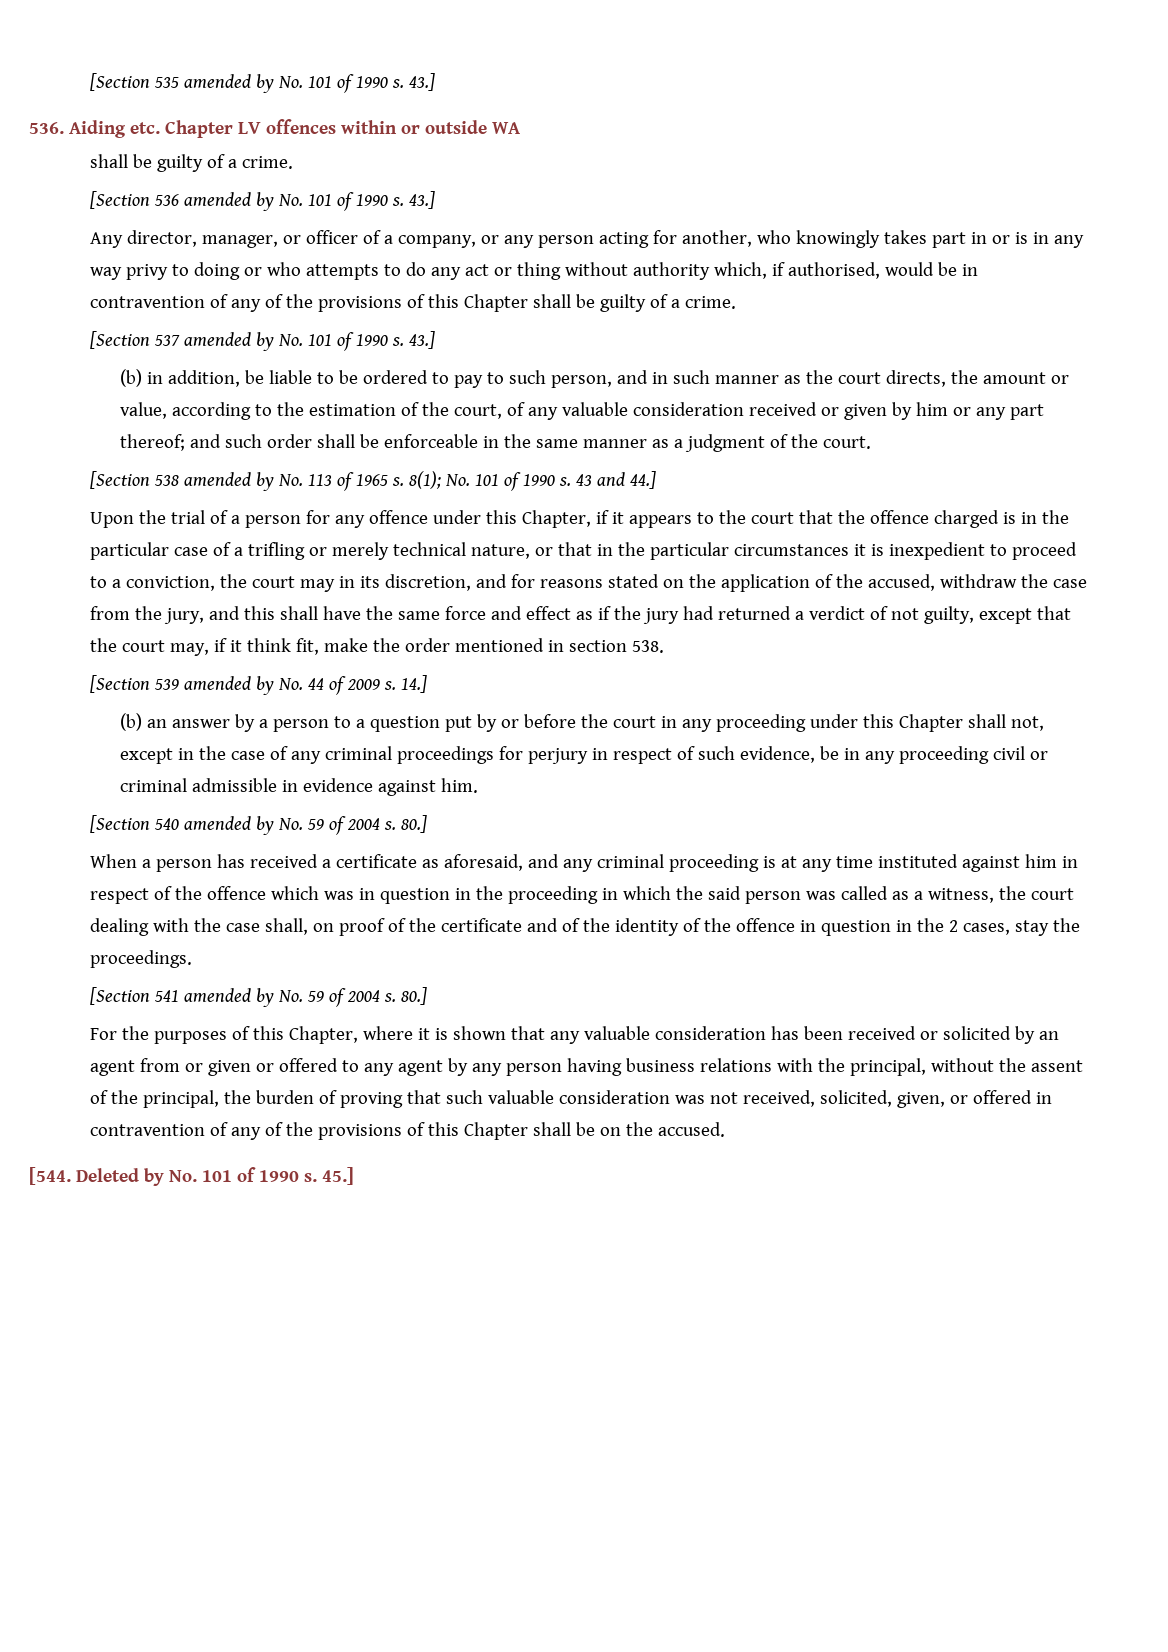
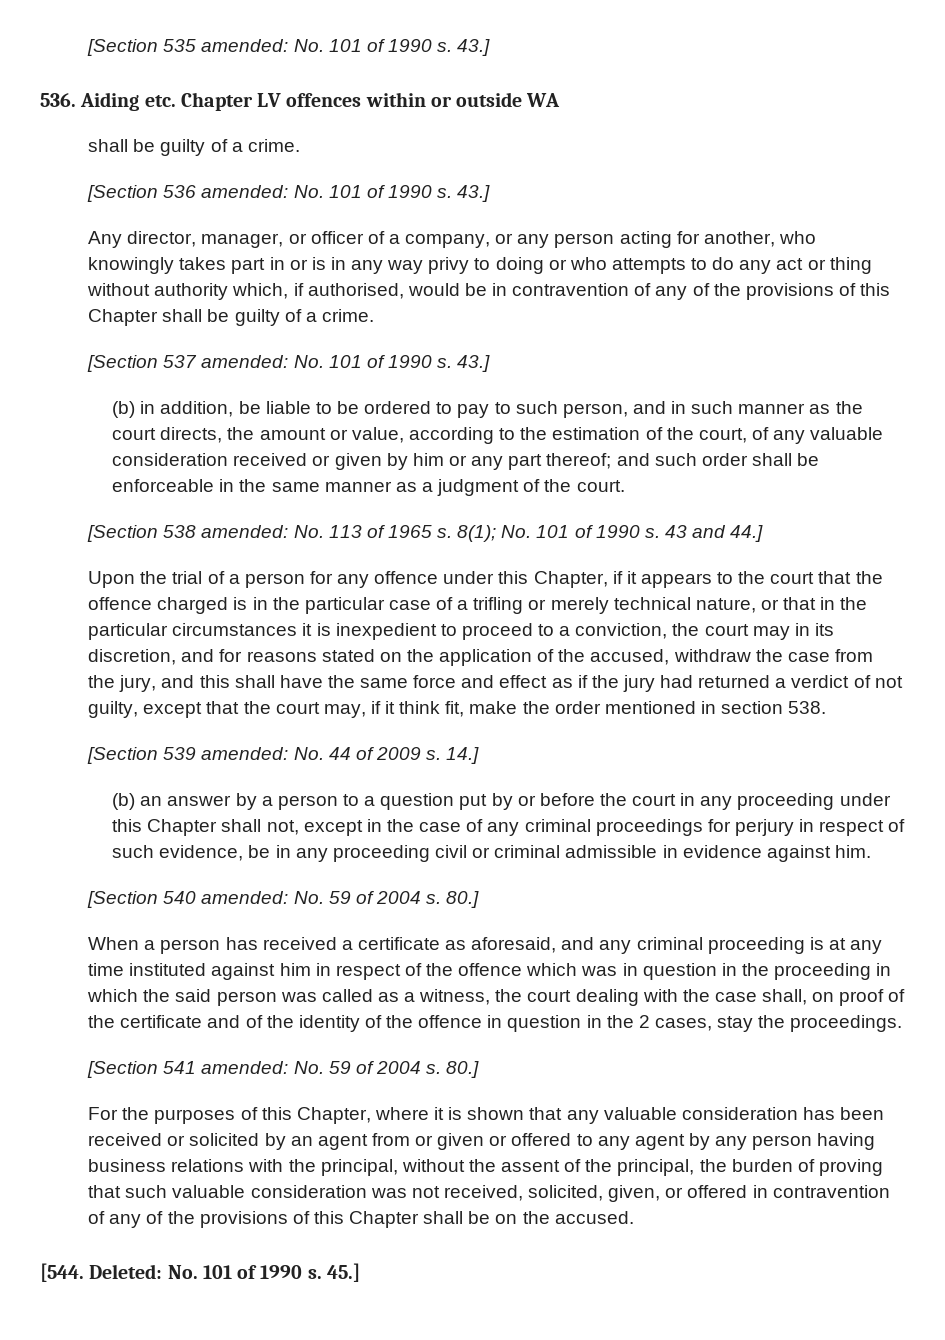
- [Section 535 amended by No. 101 of 1990 s.
+ [Section 535 amended: No. 101 of 1990 s.
- [Section 536 amended by No. 101 of 1990 s.
+ [Section 536 amended: No. 101 of 1990 s.
- [Section 537 amended by No. 101 of 1990 s.
+ [Section 537 amended: No. 101 of 1990 s.
- [Section 538 amended by No. 113 of 1965 s.
+ [Section 538 amended: No. 113 of 1965 s.
- [Section 539 amended by No. 44 of 2009 s.
+ [Section 539 amended: No. 44 of 2009 s.
- [Section 540 amended by No. 59 of 2004 s.
+ [Section 540 amended: No. 59 of 2004 s.
- [Section 541 amended by No. 59 of 2004 s.
+ [Section 541 amended: No. 59 of 2004 s.
- [544. Deleted by No. 101 of 1990 s.
+ [544. Deleted: No. 101 of 1990 s.

